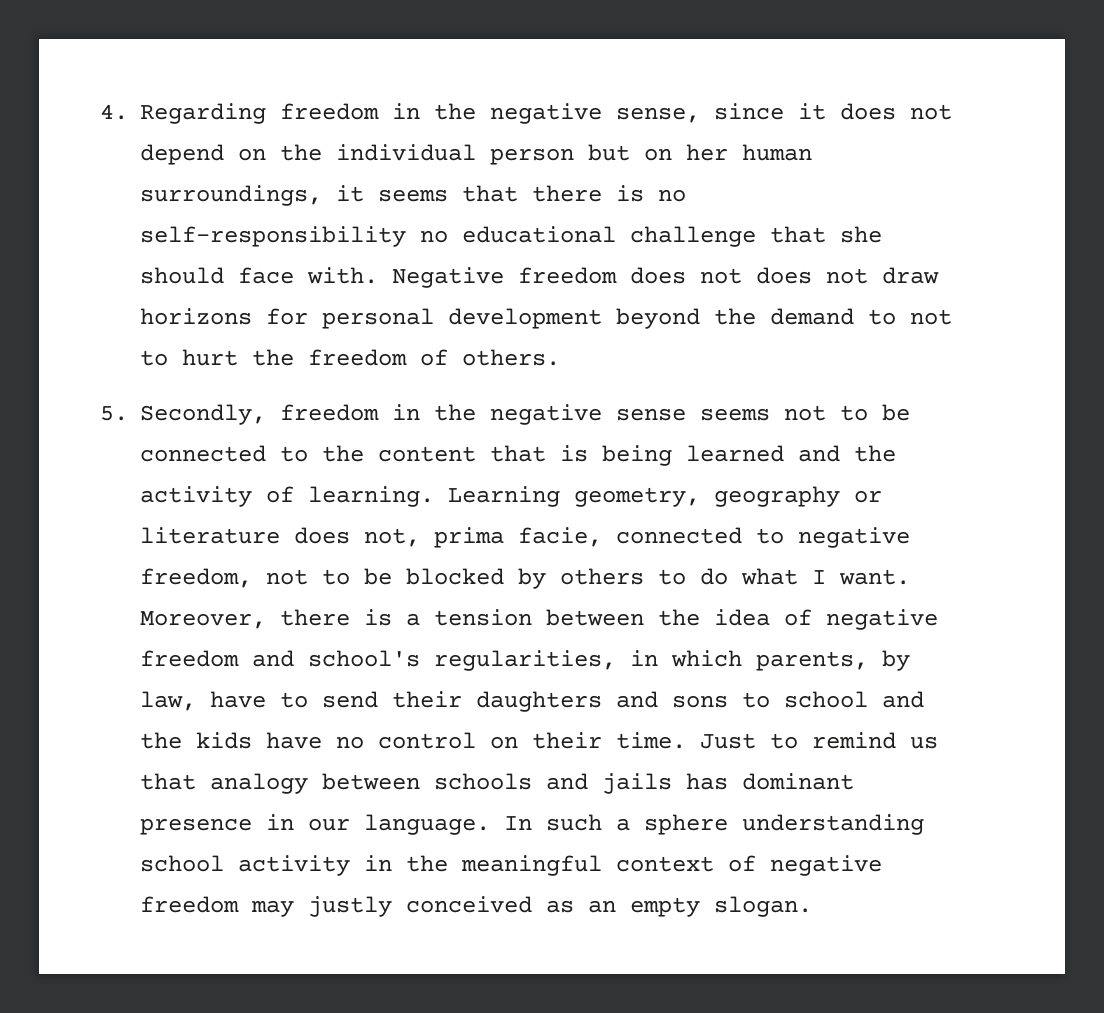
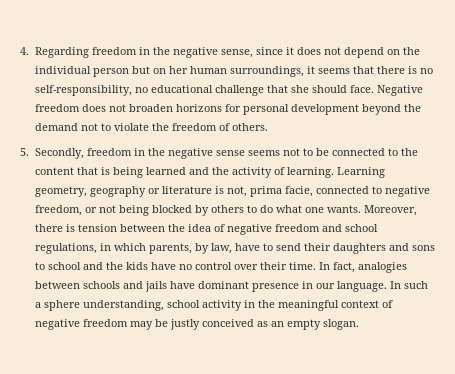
- 4. Regarding freedom in the negative sense, since it does not depend on the individual person but on her human surroundings, it seems that there is no self-responsibility no educational challenge that she should face with.
+ 4. Regarding freedom in the negative sense, since it does not depend on the individual person but on her human surroundings, it seems that there is no self-responsibility, no educational challenge that she should face.
- Negative freedom does not does not draw horizons for personal development beyond the demand to not to hurt the freedom of others.
+ Negative freedom does not broaden horizons for personal development beyond the demand not to violate the freedom of others.
- Learning geometry, geography or literature does not, prima facie, connected to negative freedom, not to be blocked by others to do what I want.
+ Learning geometry, geography or literature is not, prima facie, connected to negative freedom, or not being blocked by others to do what one wants.
- Moreover, there is a tension between the idea of negative freedom and school's regularities, in which parents, by law, have to send their daughters and sons to school and the kids have no control on their time.
+ Moreover, there is tension between the idea of negative freedom and school regulations, in which parents, by law, have to send their daughters and sons to school and the kids have no control over their time.
- Just to remind us that analogy between schools and jails has dominant presence in our language.
+ In fact, analogies between schools and jails have dominant presence in our language.
- In such a sphere understanding school activity in the meaningful context of negative freedom may justly conceived as an empty slogan.
+ In such a sphere understanding, school activity in the meaningful context of negative freedom may be justly conceived as an empty slogan.

